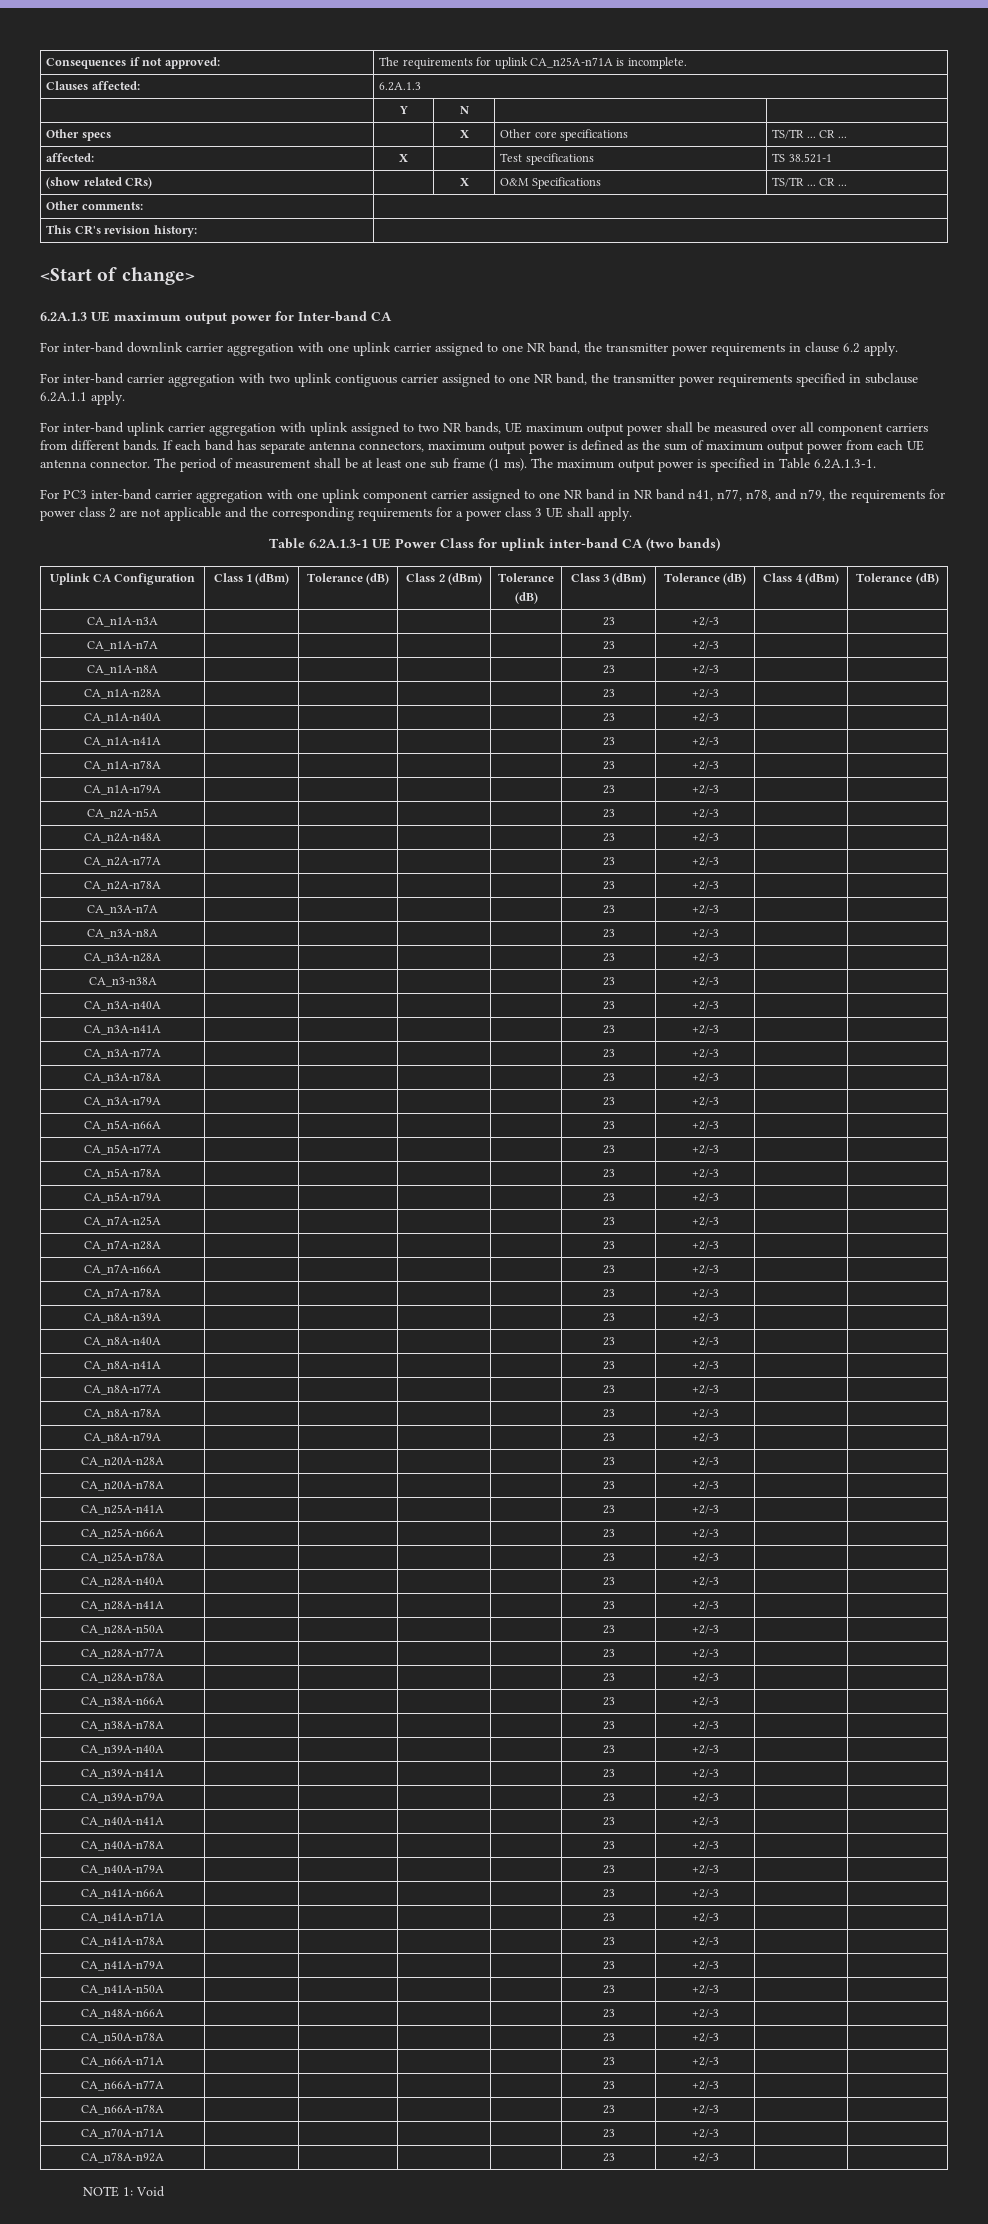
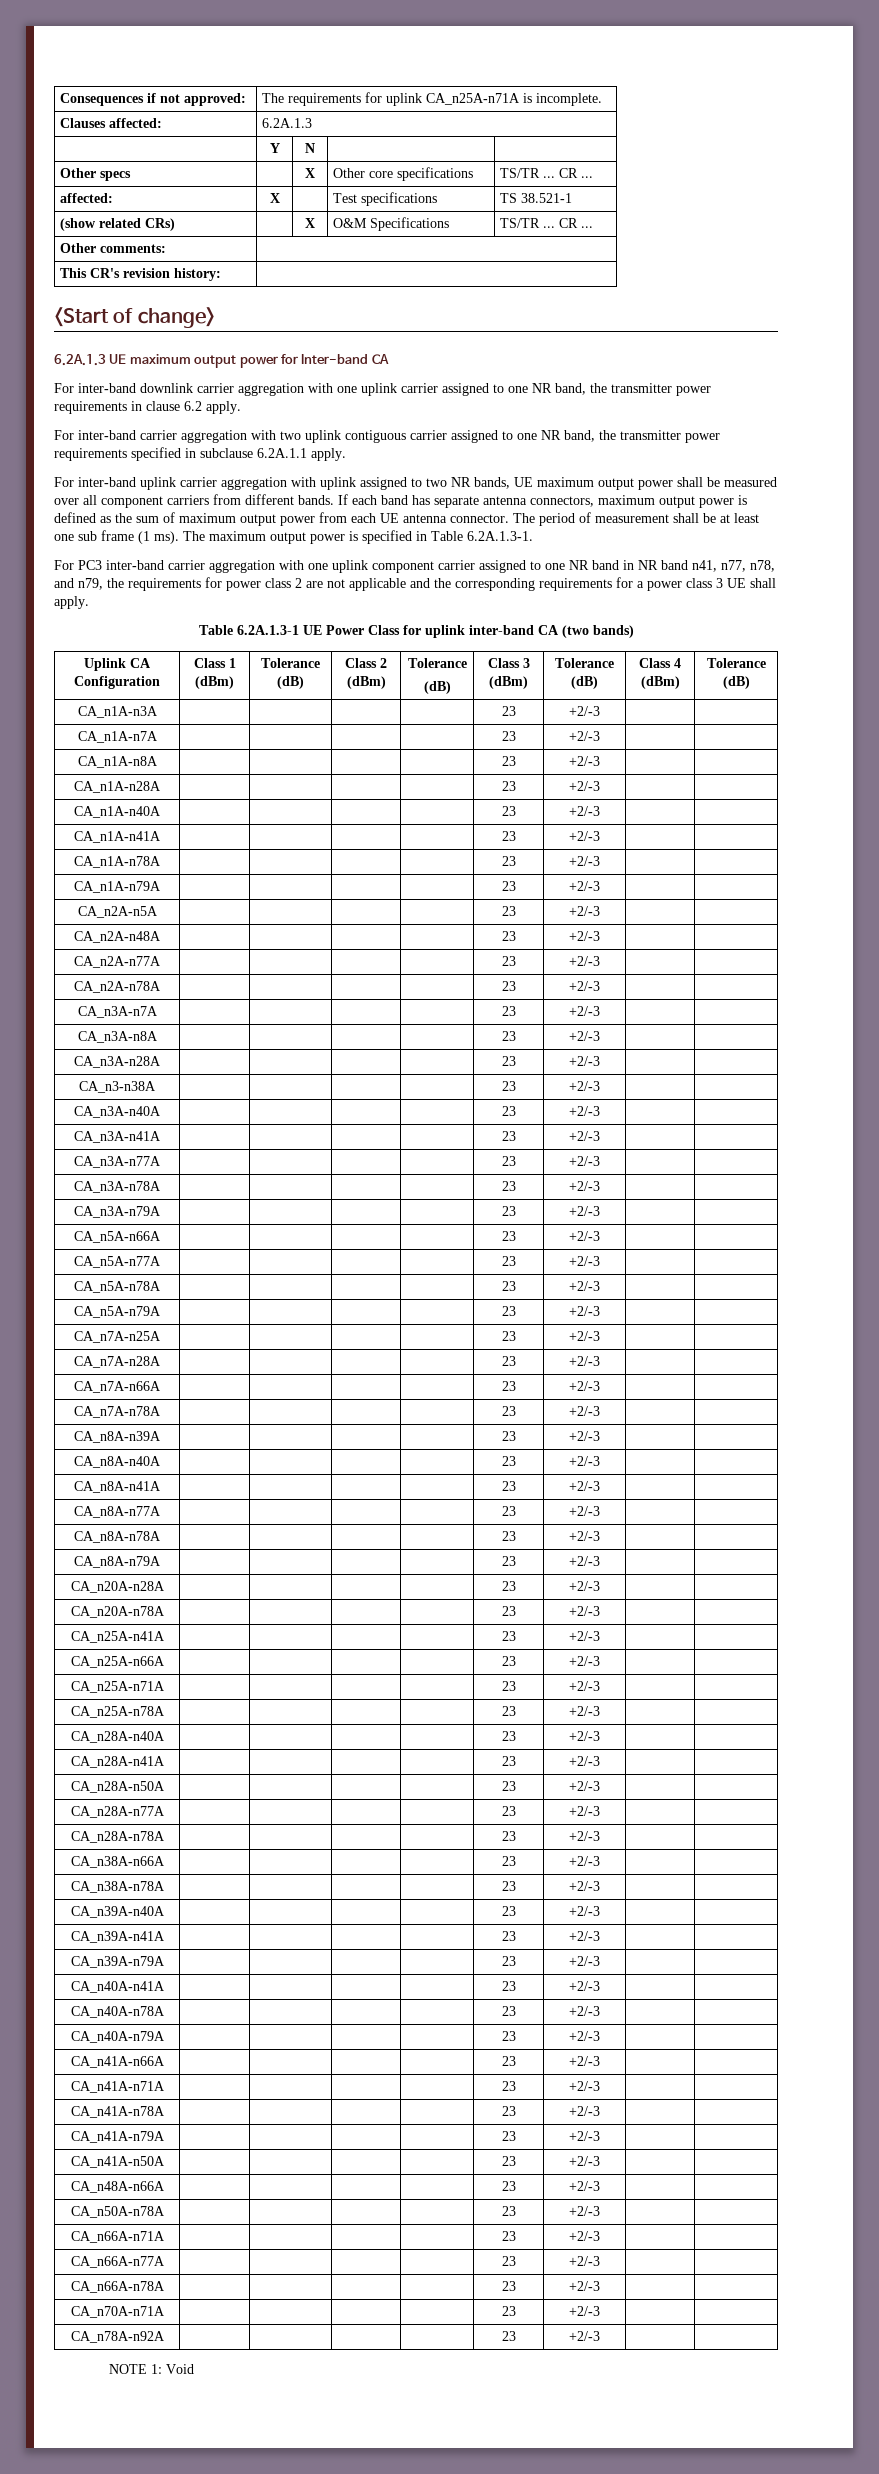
+ CA_n25A-n71A | | | | | 23 | +2/-3 | |

